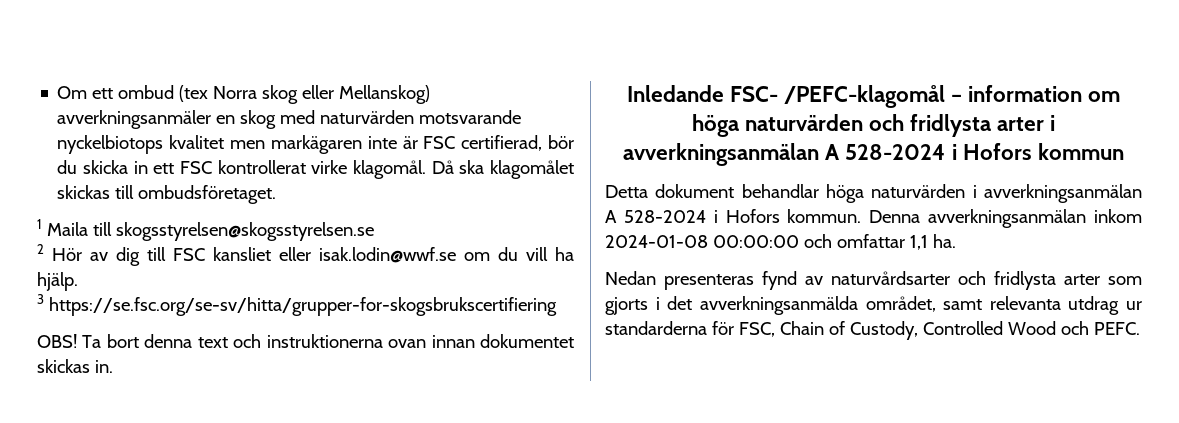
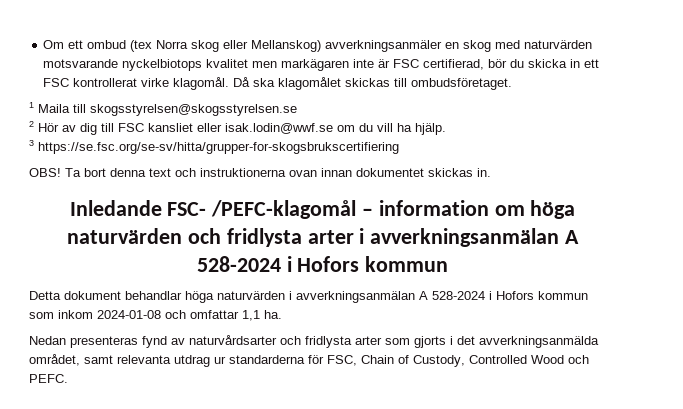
- Detta dokument behandlar höga naturvärden i avverkningsanmälan A 528-2024 i Hofors kommun. Denna avverkningsanmälan inkom 2024-01-08 00:00:00 och omfattar 1,1 ha.
+ Detta dokument behandlar höga naturvärden i avverkningsanmälan A 528-2024 i Hofors kommun som inkom 2024-01-08 och omfattar 1,1 ha.

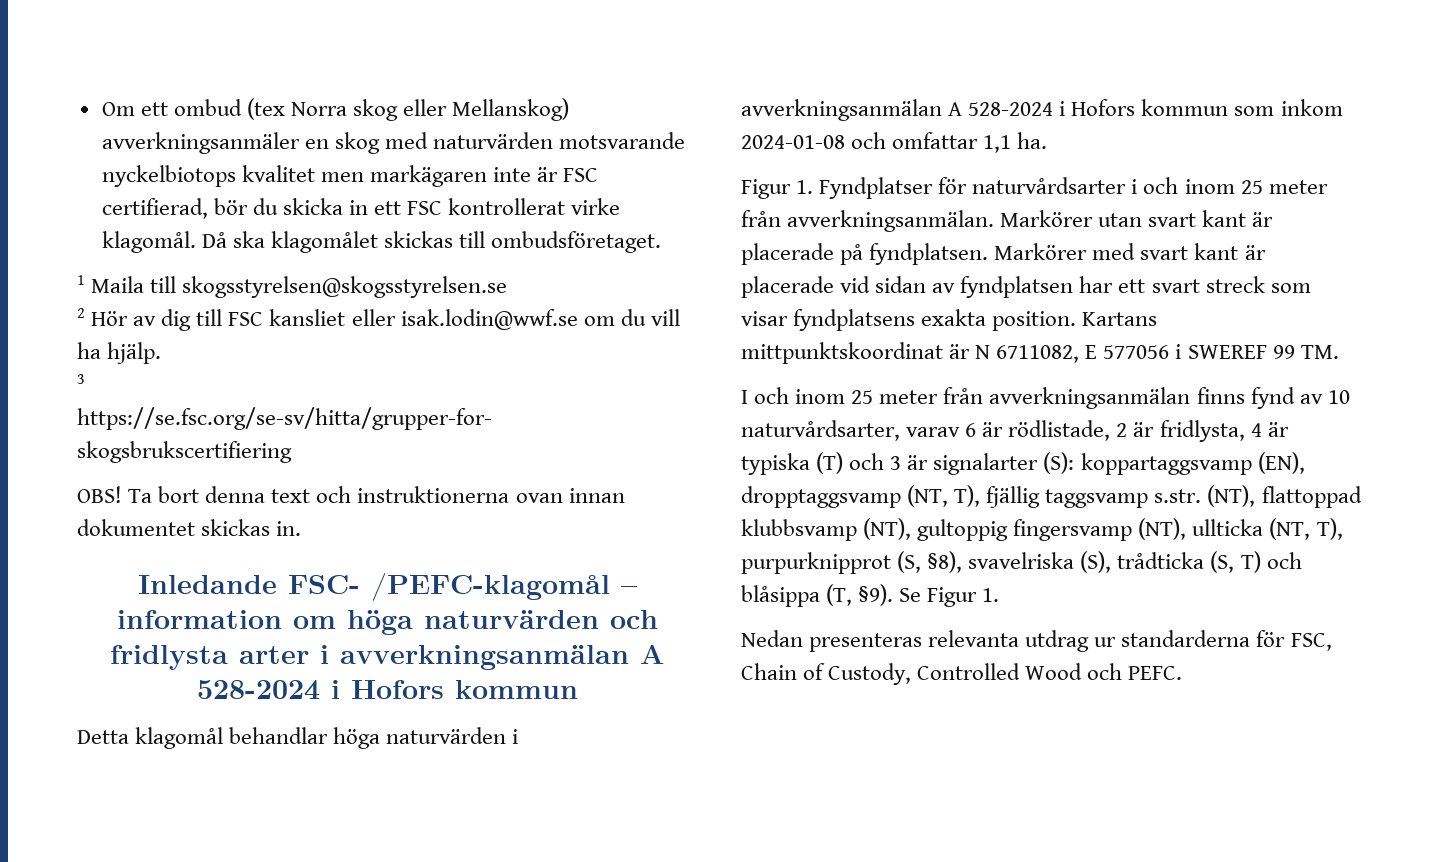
- Detta dokument behandlar höga naturvärden i avverkningsanmälan A 528-2024 i Hofors kommun som inkom 2024-01-08 och omfattar 1,1 ha.
+ Detta klagomål behandlar höga naturvärden i avverkningsanmälan A 528-2024 i Hofors kommun som inkom 2024-01-08 och omfattar 1,1 ha.
- Nedan presenteras fynd av naturvårdsarter och fridlysta arter som gjorts i det avverkningsanmälda området, samt relevanta utdrag ur standarderna för FSC, Chain of Custody, Controlled Wood och PEFC.
+ Figur 1. Fyndplatser för naturvårdsarter i och inom 25 meter från avverkningsanmälan. Markörer utan svart kant är placerade på fyndplatsen. Markörer med svart kant är placerade vid sidan av fyndplatsen har ett svart streck som visar fyndplatsens exakta position. Kartans mittpunktskoordinat är N 6711082, E 577056 i SWEREF 99 TM.
+ I och inom 25 meter från avverkningsanmälan finns fynd av 10 naturvårdsarter, varav 6 är rödlistade, 2 är fridlysta, 4 är typiska (T) och 3 är signalarter (S): koppartaggsvamp (EN), dropptaggsvamp (NT, T), fjällig taggsvamp s.str. (NT), flattoppad klubbsvamp (NT), gultoppig fingersvamp (NT), ullticka (NT, T), purpurknipprot (S, §8), svavelriska (S), trådticka (S, T) och blåsippa (T, §9). Se Figur 1.
+ Nedan presenteras relevanta utdrag ur standarderna för FSC, Chain of Custody, Controlled Wood och PEFC.

